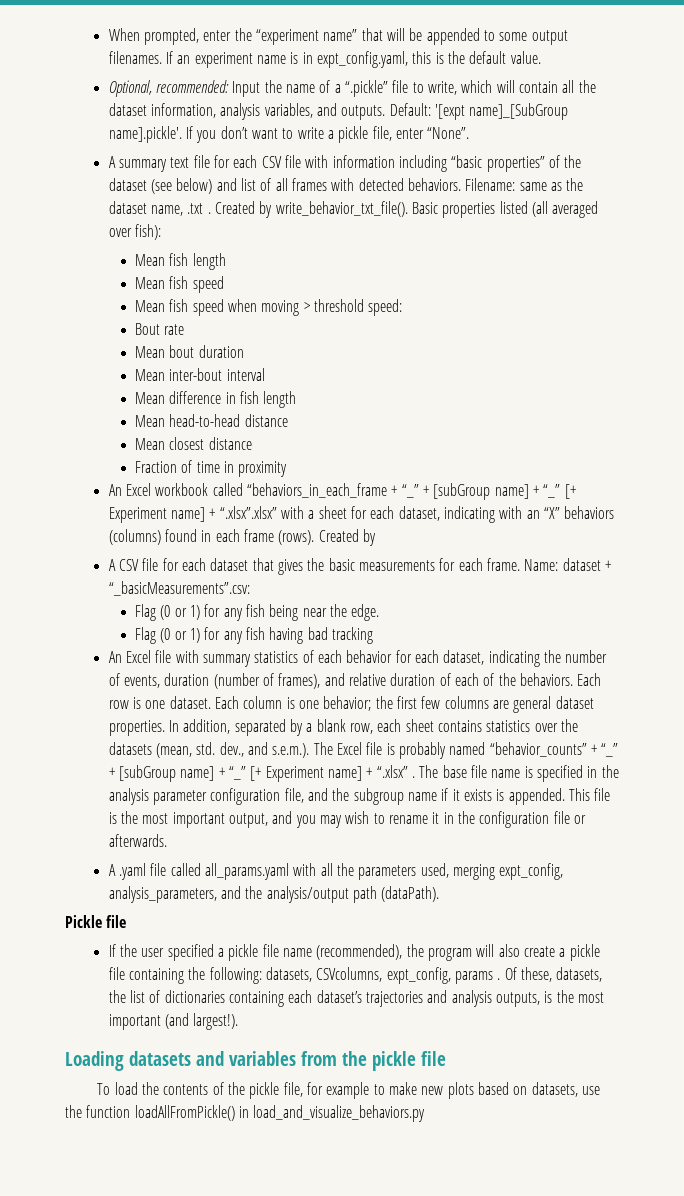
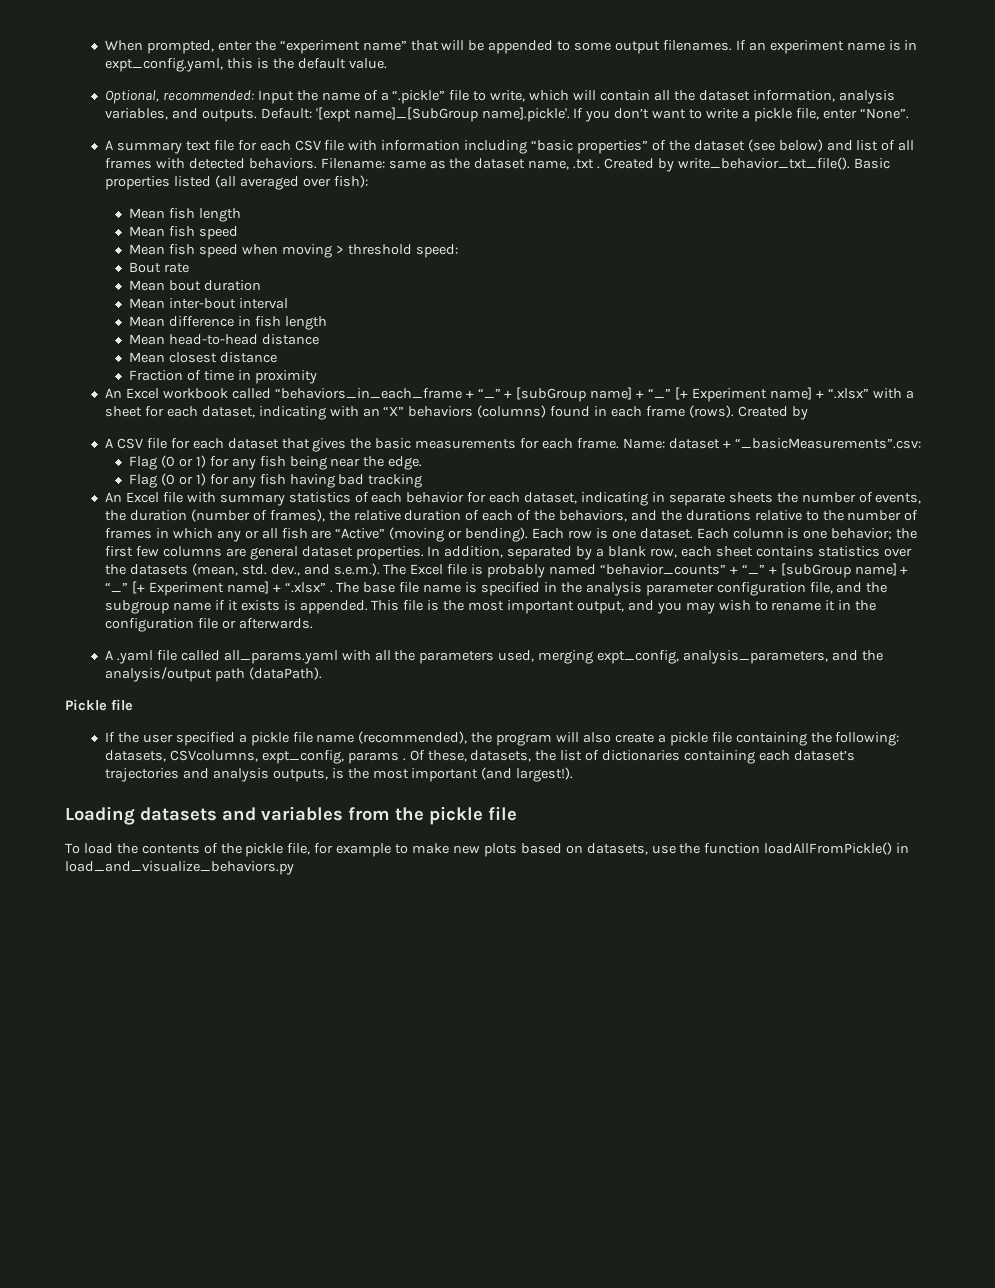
- An Excel workbook called “behaviors_in_each_frame + “_” + [subGroup name] + “_” [+ Experiment name] + “.xlsx”.xlsx” with a sheet for each dataset, indicating with an “X” behaviors (columns) found in each frame (rows).
+ An Excel workbook called “behaviors_in_each_frame + “_” + [subGroup name] + “_” [+ Experiment name] + “.xlsx” with a sheet for each dataset, indicating with an “X” behaviors (columns) found in each frame (rows).
- An Excel file with summary statistics of each behavior for each dataset, indicating the number of events, duration (number of frames), and relative duration of each of the behaviors.
+ An Excel file with summary statistics of each behavior for each dataset, indicating in separate sheets the number of events, the duration (number of frames), the relative duration of each of the behaviors, and the durations relative to the number of frames in which any or all fish are “Active” (moving or bending).

